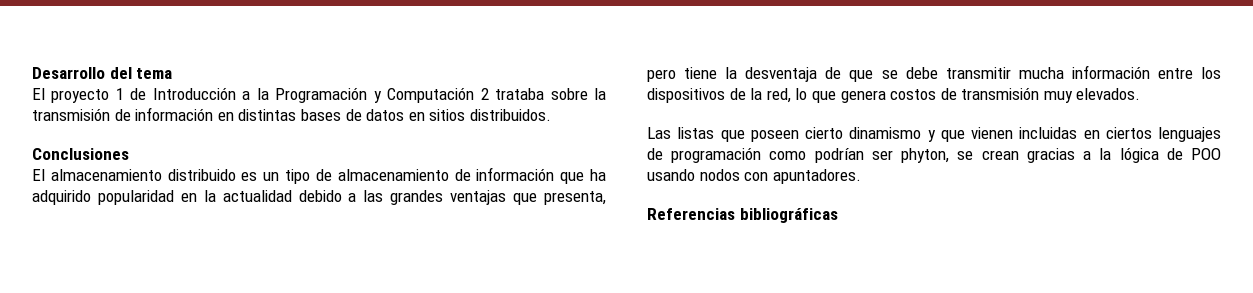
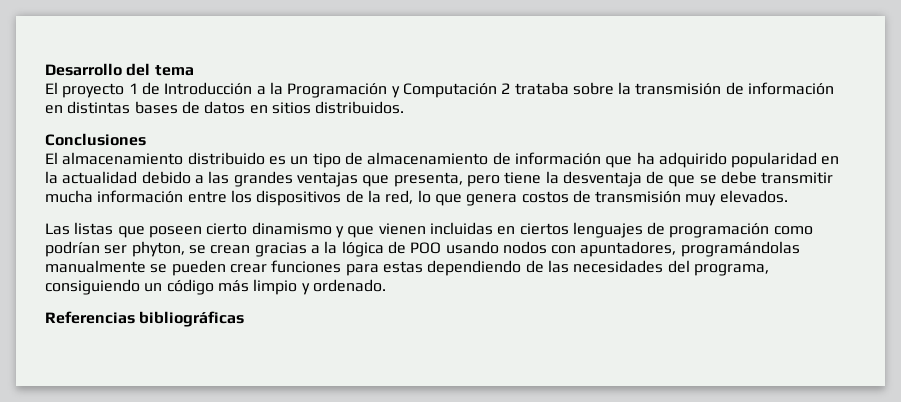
- Las listas que poseen cierto dinamismo y que vienen incluidas en ciertos lenguajes de programación como podrían ser phyton, se crean gracias a la lógica de POO usando nodos con apuntadores.
+ Las listas que poseen cierto dinamismo y que vienen incluidas en ciertos lenguajes de programación como podrían ser phyton, se crean gracias a la lógica de POO usando nodos con apuntadores, programándolas manualmente se pueden crear funciones para estas dependiendo de las necesidades del programa, consiguiendo un código más limpio y ordenado.

